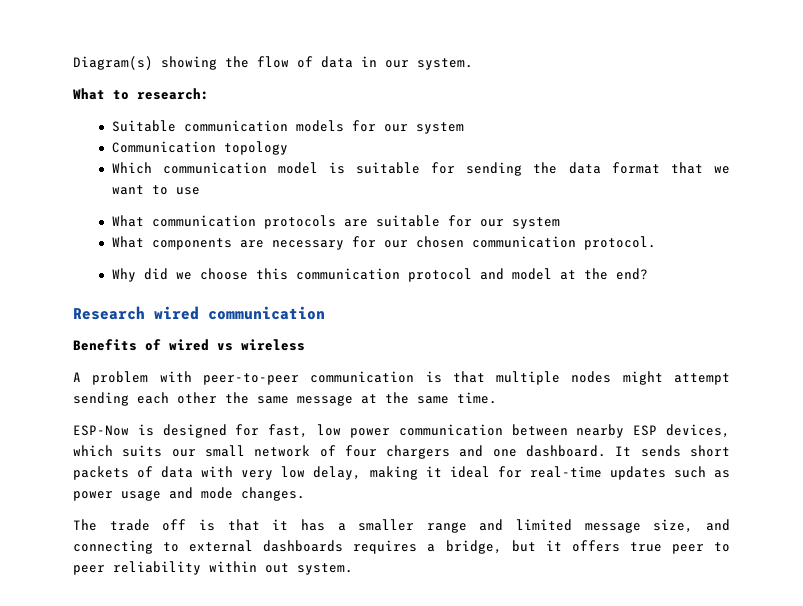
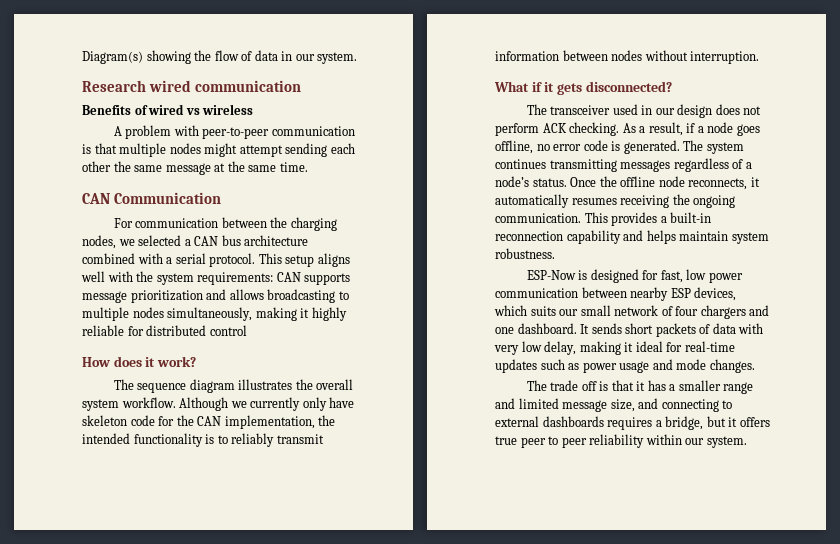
- What to research:
- Suitable communication models for our system
- Communication topology
- Which communication model is suitable for sending the data format that we want to use
- What communication protocols are suitable for our system
- What components are necessary for our chosen communication protocol.
- Why did we choose this communication protocol and model at the end?
+ CAN Communication
+ For communication between the charging nodes, we selected a CAN bus architecture combined with a serial protocol. This setup aligns well with the system requirements: CAN supports message prioritization and allows broadcasting to multiple nodes simultaneously, making it highly reliable for distributed control
+ How does it work?
+ The sequence diagram illustrates the overall system workflow. Although we currently only have skeleton code for the CAN implementation, the intended functionality is to reliably transmit information between nodes without interruption.
+ What if it gets disconnected?
+ The transceiver used in our design does not perform ACK checking. As a result, if a node goes offline, no error code is generated. The system continues transmitting messages regardless of a node’s status. Once the offline node reconnects, it automatically resumes receiving the ongoing communication. This provides a built-in reconnection capability and helps maintain system robustness.
- The trade off is that it has a smaller range and limited message size, and connecting to external dashboards requires a bridge, but it offers true peer to peer reliability within out system.
+ The trade off is that it has a smaller range and limited message size, and connecting to external dashboards requires a bridge, but it offers true peer to peer reliability within our system.

